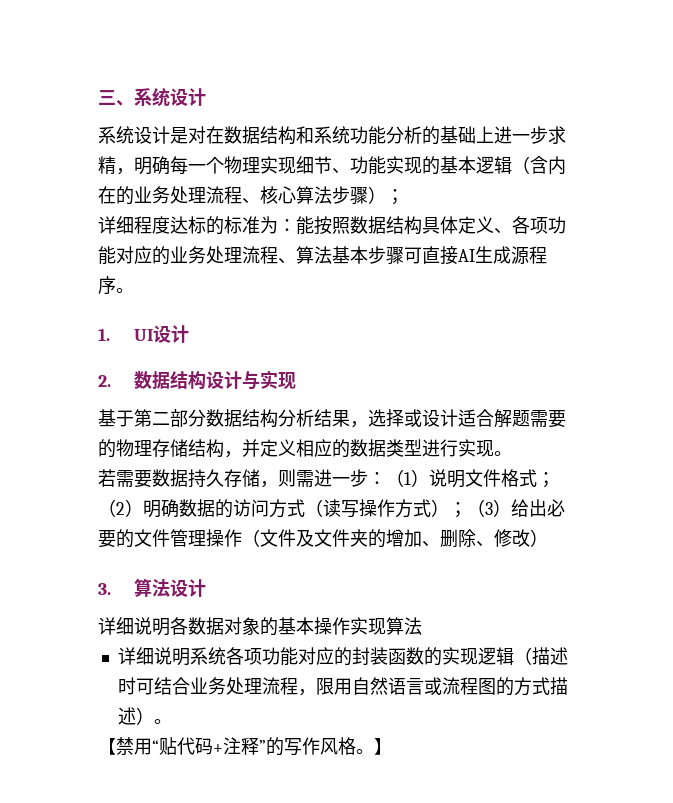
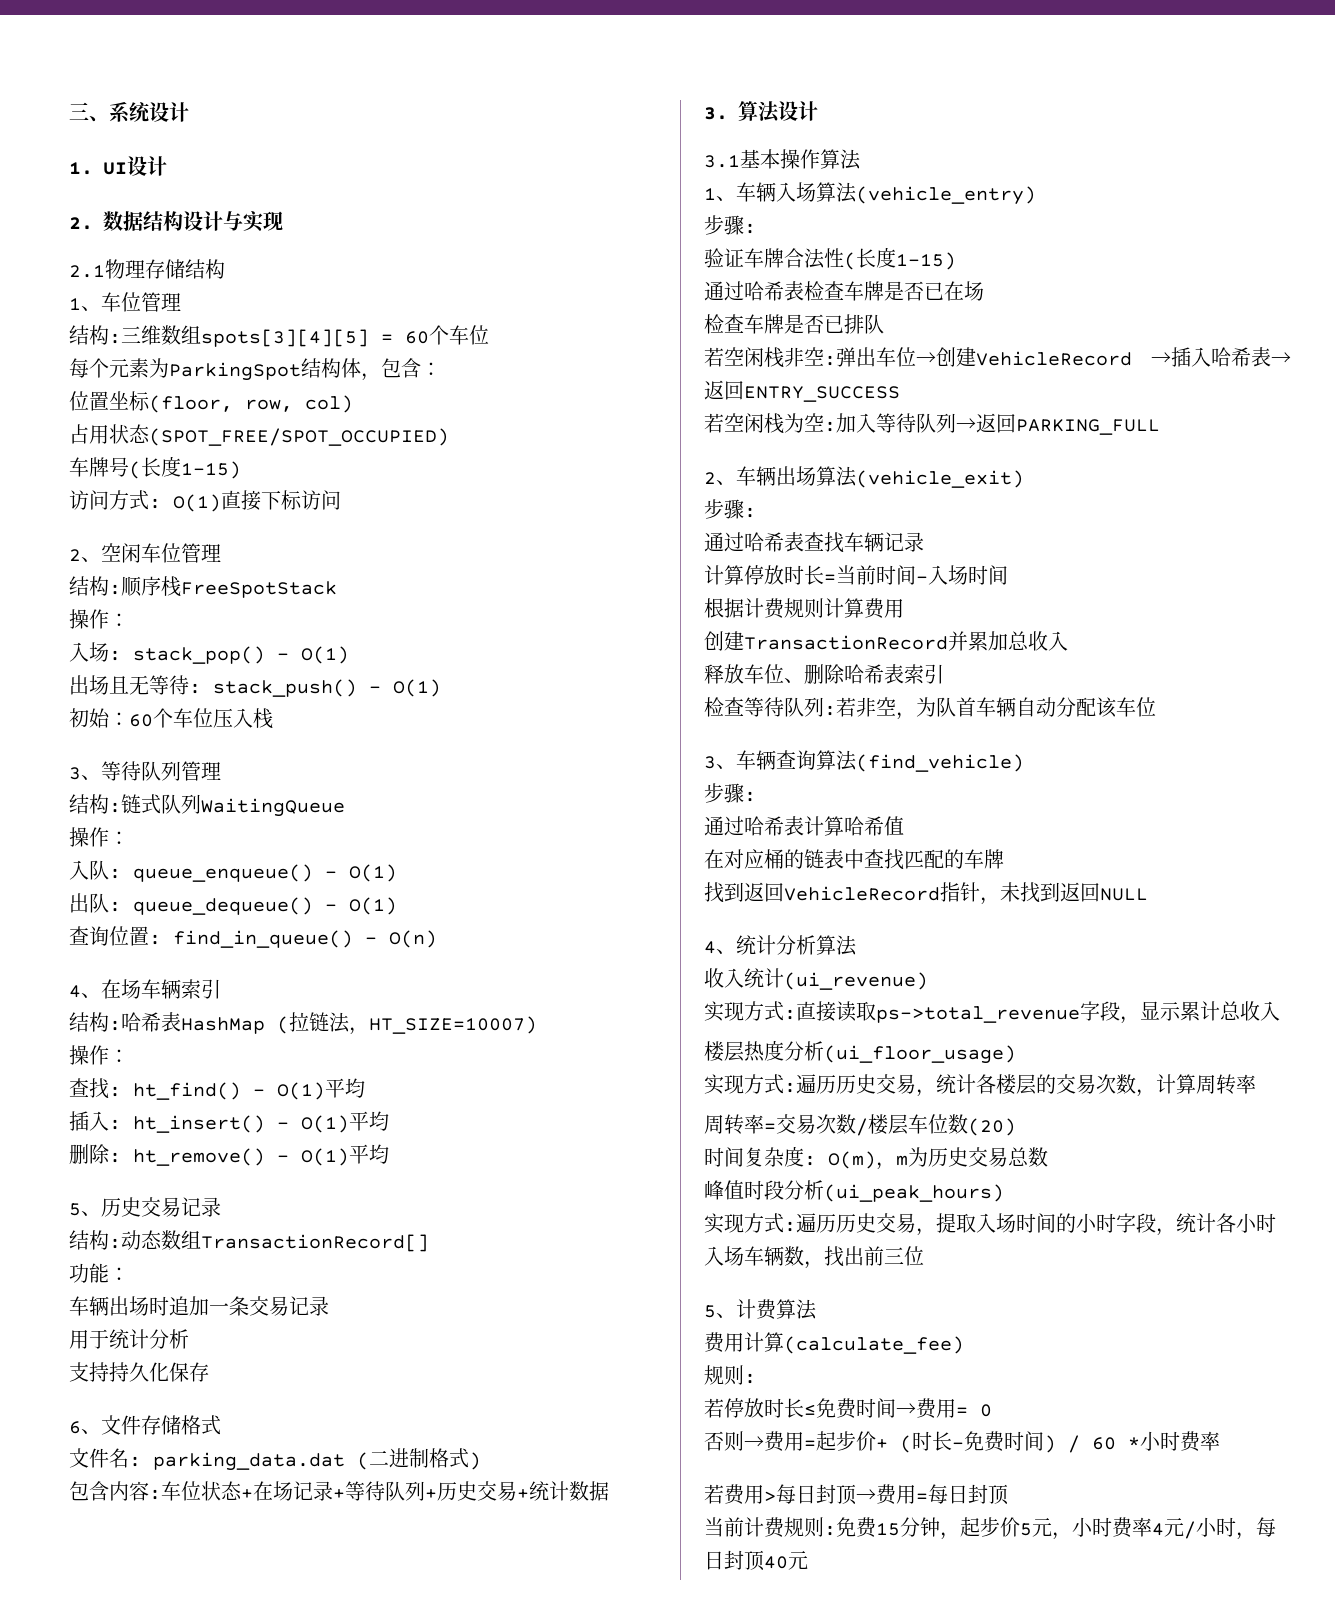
- 系统设计是对在数据结构和系统功能分析的基础上进一步求精，明确每一个物理实现细节、功能实现的基本逻辑（含内在的业务处理流程、核心算法步骤）；
- 详细程度达标的标准为：能按照数据结构具体定义、各项功能对应的业务处理流程、算法基本步骤可直接AI生成源程序。
- 基于第二部分数据结构分析结果，选择或设计适合解题需要的物理存储结构，并定义相应的数据类型进行实现。
- 若需要数据持久存储，则需进一步：（1）说明文件格式；（2）明确数据的访问方式（读写操作方式）；（3）给出必要的文件管理操作（文件及文件夹的增加、删除、修改）
+ 2.1物理存储结构
+ 1、车位管理
+ 结构:三维数组spots[3][4][5] = 60个车位
+ 每个元素为ParkingSpot结构体，包含：
+ 位置坐标(floor, row, col)
+ 占用状态(SPOT_FREE/SPOT_OCCUPIED)
+ 车牌号(长度1-15)
+ 访问方式: O(1)直接下标访问
+ 2、空闲车位管理
+ 结构:顺序栈FreeSpotStack
+ 操作：
+ 入场: stack_pop() - O(1)
+ 出场且无等待: stack_push() - O(1)
+ 初始：60个车位压入栈
+ 3、等待队列管理
+ 结构:链式队列WaitingQueue
+ 操作：
+ 入队: queue_enqueue() - O(1)
+ 出队: queue_dequeue() - O(1)
+ 查询位置: find_in_queue() - O(n)
+ 4、在场车辆索引
+ 结构:哈希表HashMap (拉链法，HT_SIZE=10007)
+ 操作：
+ 查找: ht_find() - O(1)平均
+ 插入: ht_insert() - O(1)平均
+ 删除: ht_remove() - O(1)平均
+ 5、历史交易记录
+ 结构:动态数组TransactionRecord[]
+ 功能：
+ 车辆出场时追加一条交易记录
+ 用于统计分析
+ 支持持久化保存
+ 6、文件存储格式
+ 文件名: parking_data.dat (二进制格式)
+ 包含内容:车位状态+在场记录+等待队列+历史交易+统计数据
  3.算法设计
- 详细说明各数据对象的基本操作实现算法
- 详细说明系统各项功能对应的封装函数的实现逻辑（描述时可结合业务处理流程，限用自然语言或流程图的方式描述）。
- 【禁用“贴代码+注释”的写作风格。】
+ 3.1基本操作算法
+ 1、车辆入场算法(vehicle_entry)
+ 步骤:
+ 验证车牌合法性(长度1-15)
+ 通过哈希表检查车牌是否已在场
+ 检查车牌是否已排队
+ 若空闲栈非空:弹出车位→创建VehicleRecord →插入哈希表→返回ENTRY_SUCCESS
+ 若空闲栈为空:加入等待队列→返回PARKING_FULL
+ 2、车辆出场算法(vehicle_exit)
+ 步骤:
+ 通过哈希表查找车辆记录
+ 计算停放时长=当前时间-入场时间
+ 根据计费规则计算费用
+ 创建TransactionRecord并累加总收入
+ 释放车位、删除哈希表索引
+ 检查等待队列:若非空，为队首车辆自动分配该车位
+ 3、车辆查询算法(find_vehicle)
+ 步骤:
+ 通过哈希表计算哈希值
+ 在对应桶的链表中查找匹配的车牌
+ 找到返回VehicleRecord指针，未找到返回NULL
+ 4、统计分析算法
+ 收入统计(ui_revenue)
+ 实现方式:直接读取ps->total_revenue字段，显示累计总收入
+ 楼层热度分析(ui_floor_usage)
+ 实现方式:遍历历史交易，统计各楼层的交易次数，计算周转率
+ 周转率=交易次数/楼层车位数(20)
+ 时间复杂度: O(m)，m为历史交易总数
+ 峰值时段分析(ui_peak_hours)
+ 实现方式:遍历历史交易，提取入场时间的小时字段，统计各小时入场车辆数，找出前三位
+ 5、计费算法
+ 费用计算(calculate_fee)
+ 规则:
+ 若停放时长≤免费时间→费用= 0
+ 否则→费用=起步价+ (时长-免费时间) / 60 *小时费率
+ 若费用>每日封顶→费用=每日封顶
+ 当前计费规则:免费15分钟，起步价5元，小时费率4元/小时，每日封顶40元

